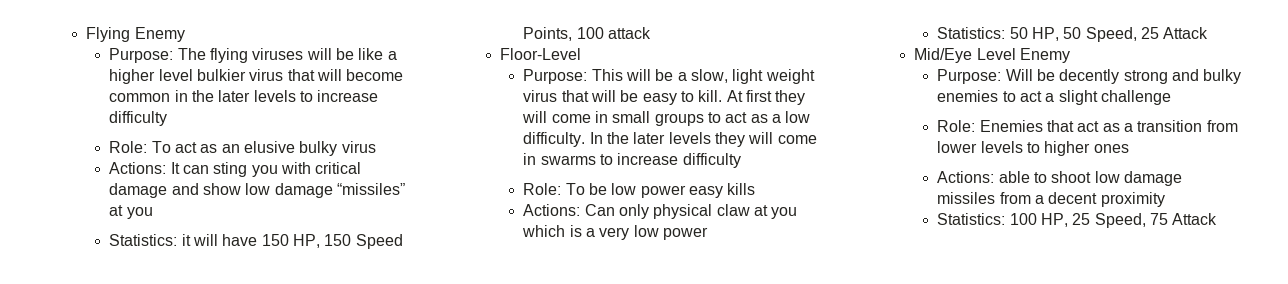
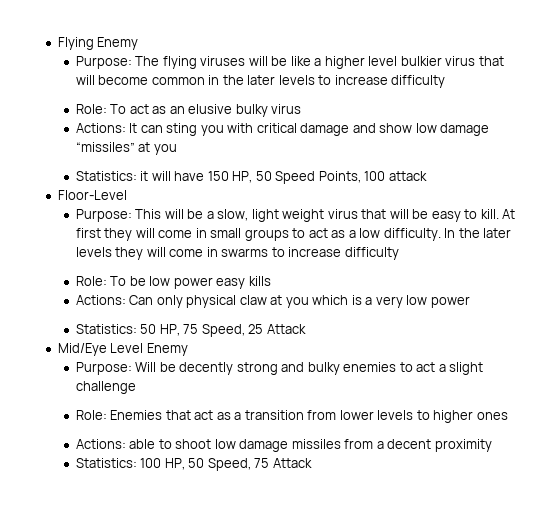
- Statistics: it will have 150 HP, 150 Speed Points, 100 attack
+ Statistics: it will have 150 HP, 50 Speed Points, 100 attack
- Statistics: 50 HP, 50 Speed, 25 Attack
+ Statistics: 50 HP, 75 Speed, 25 Attack
- Statistics: 100 HP, 25 Speed, 75 Attack
+ Statistics: 100 HP, 50 Speed, 75 Attack

